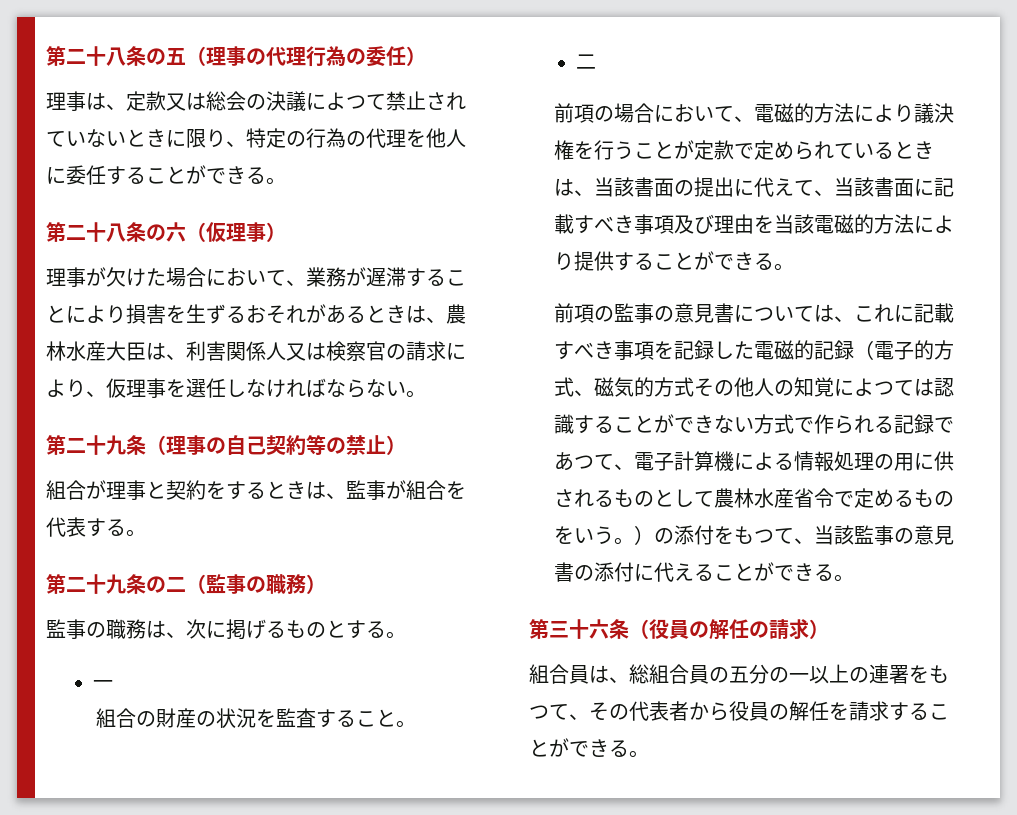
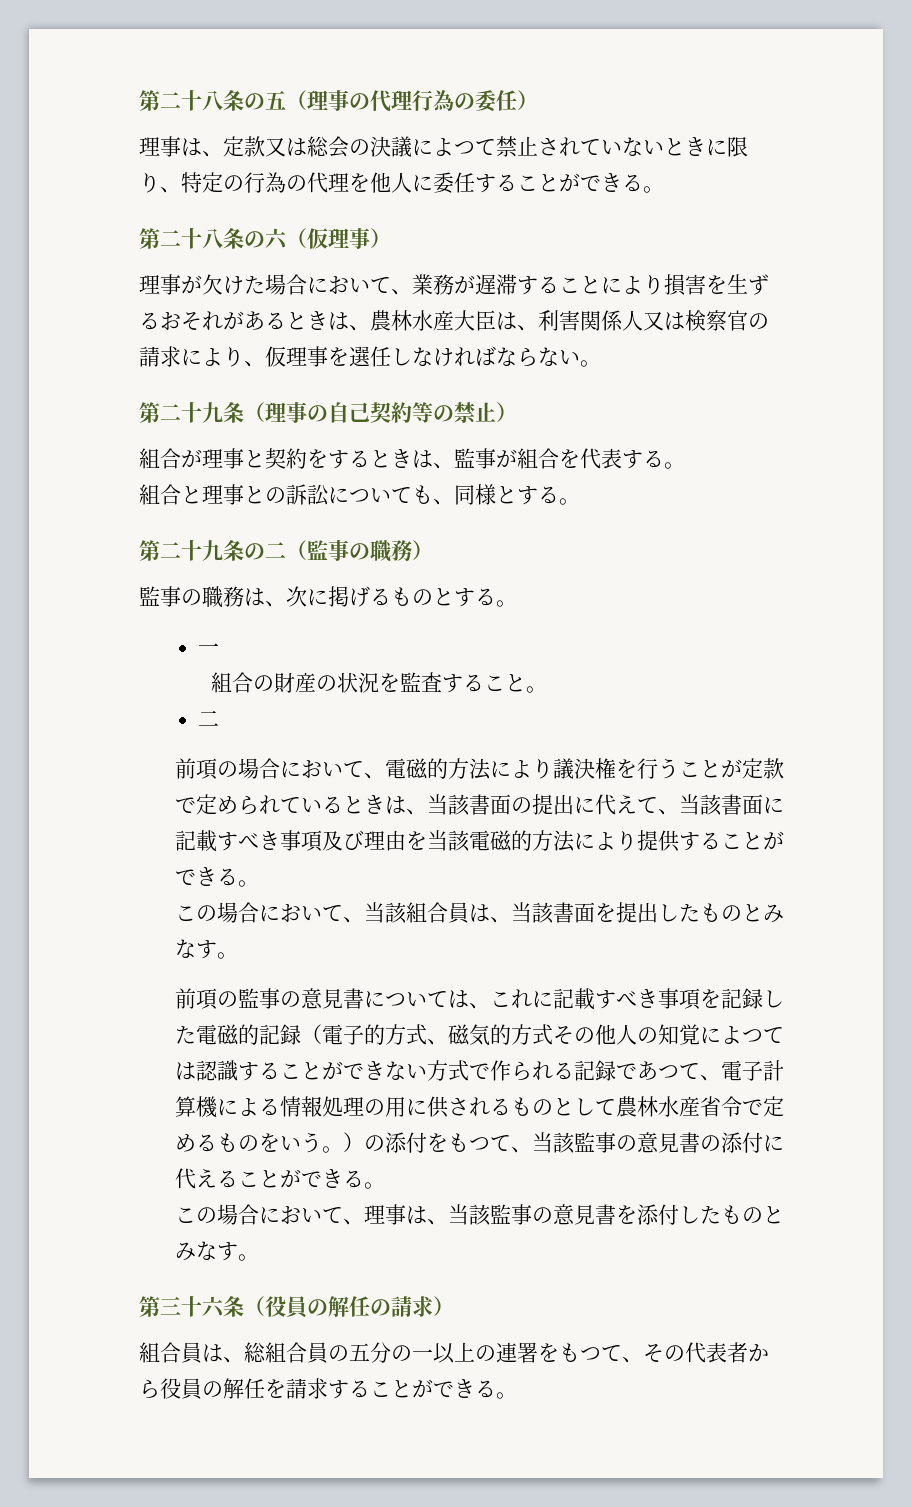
+ 組合と理事との訴訟についても、同様とする。
+ この場合において、当該組合員は、当該書面を提出したものとみなす。
+ この場合において、理事は、当該監事の意見書を添付したものとみなす。

